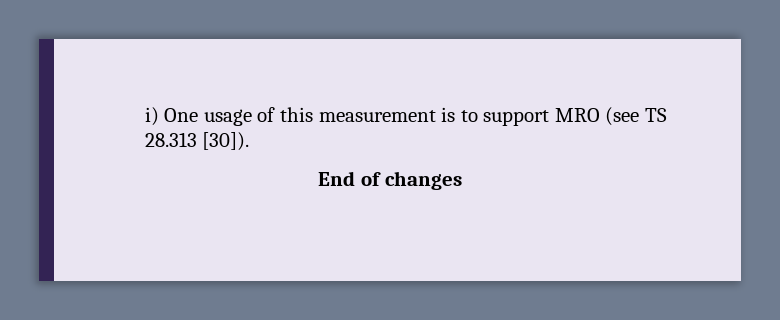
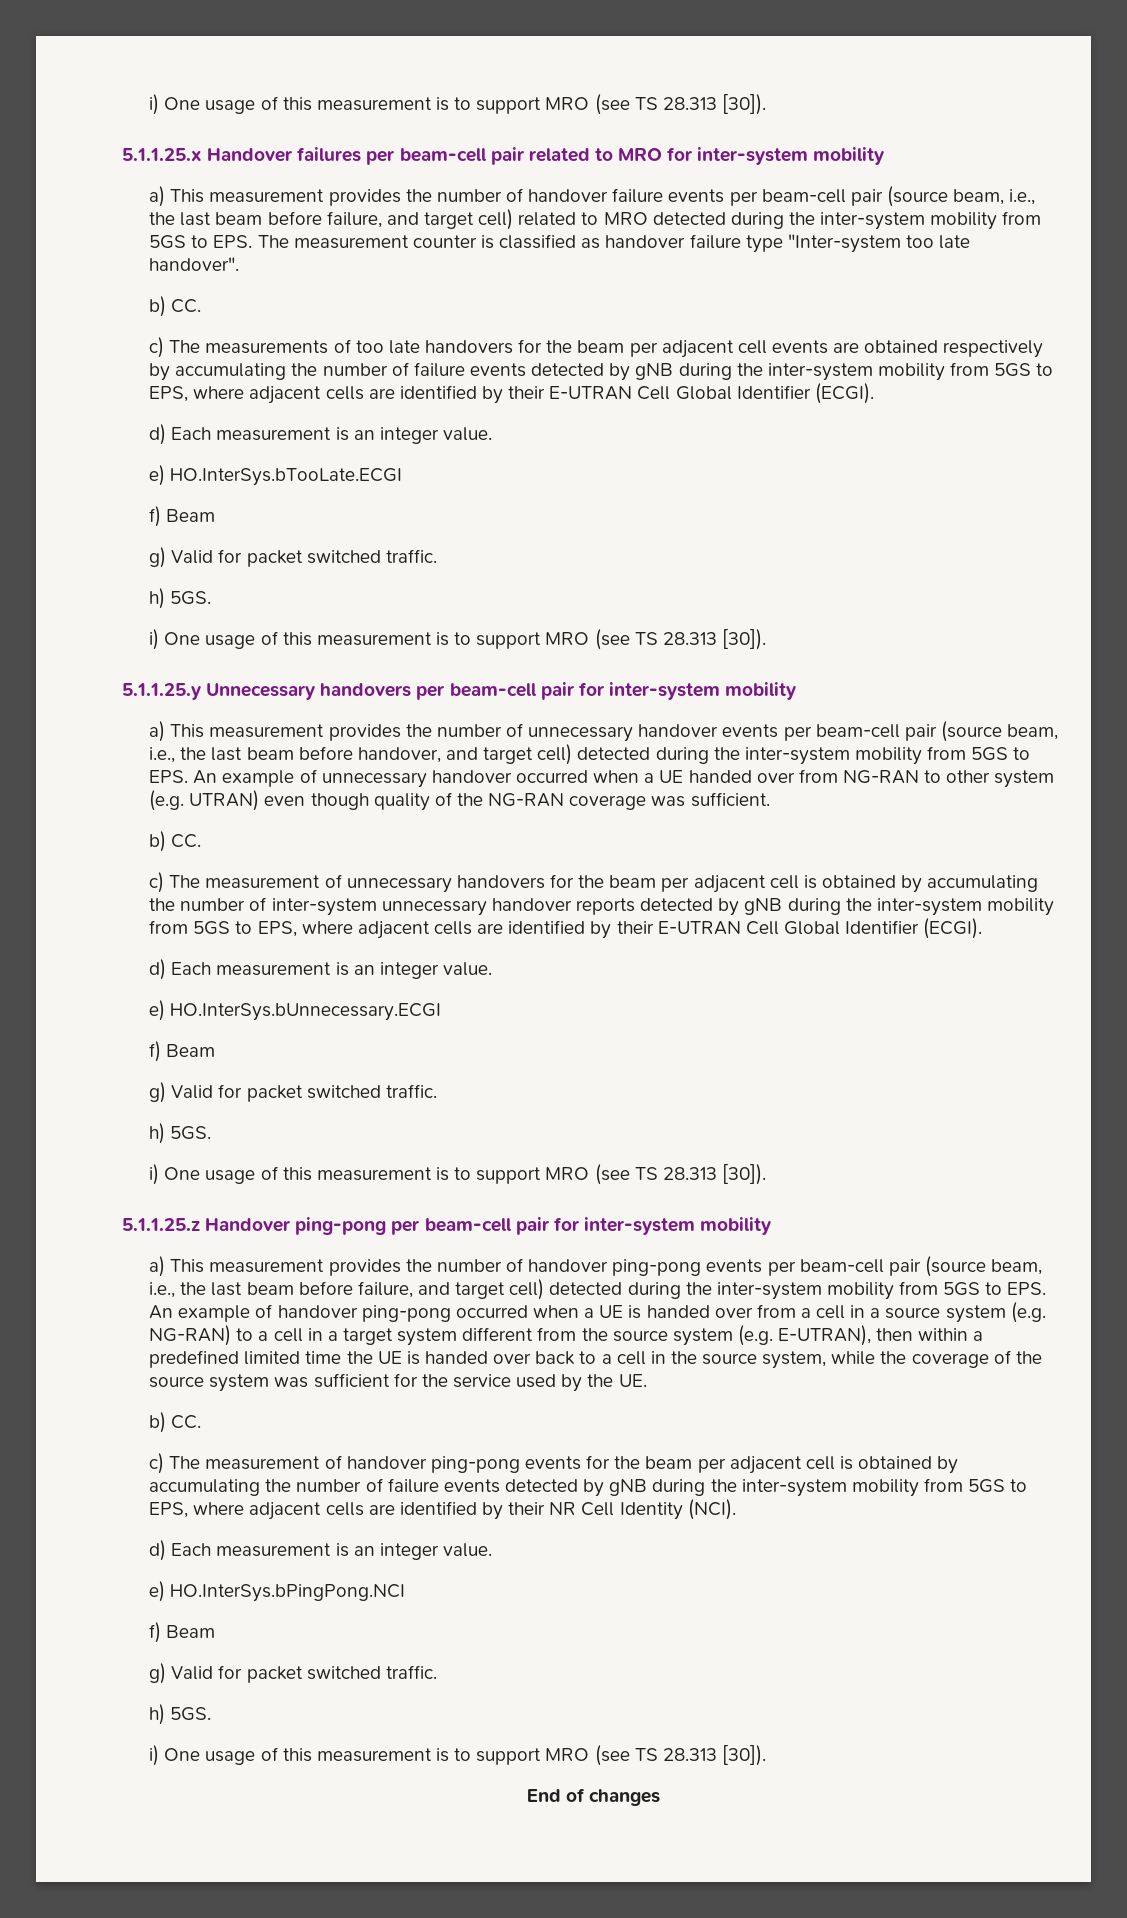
+ 5.1.1.25.x Handover failures per beam-cell pair related to MRO for inter-system mobility
+ a) This measurement provides the number of handover failure events per beam-cell pair (source beam, i.e., the last beam before failure, and target cell) related to MRO detected during the inter-system mobility from 5GS to EPS. The measurement counter is classified as handover failure type "Inter-system too late handover".
+ b) CC.
+ c) The measurements of too late handovers for the beam per adjacent cell events are obtained respectively by accumulating the number of failure events detected by gNB during the inter-system mobility from 5GS to EPS, where adjacent cells are identified by their E-UTRAN Cell Global Identifier (ECGI).
+ d) Each measurement is an integer value.
+ e) HO.InterSys.bTooLate.ECGI
+ f) Beam
+ g) Valid for packet switched traffic.
+ h) 5GS.
+ i) One usage of this measurement is to support MRO (see TS 28.313 [30]).
+ 5.1.1.25.y Unnecessary handovers per beam-cell pair for inter-system mobility
+ a) This measurement provides the number of unnecessary handover events per beam-cell pair (source beam, i.e., the last beam before handover, and target cell) detected during the inter-system mobility from 5GS to EPS. An example of unnecessary handover occurred when a UE handed over from NG-RAN to other system (e.g. UTRAN) even though quality of the NG-RAN coverage was sufficient.
+ b) CC.
+ c) The measurement of unnecessary handovers for the beam per adjacent cell is obtained by accumulating the number of inter-system unnecessary handover reports detected by gNB during the inter-system mobility from 5GS to EPS, where adjacent cells are identified by their E-UTRAN Cell Global Identifier (ECGI).
+ d) Each measurement is an integer value.
+ e) HO.InterSys.bUnnecessary.ECGI
+ f) Beam
+ g) Valid for packet switched traffic.
+ h) 5GS.
+ i) One usage of this measurement is to support MRO (see TS 28.313 [30]).
+ 5.1.1.25.z Handover ping-pong per beam-cell pair for inter-system mobility
+ a) This measurement provides the number of handover ping-pong events per beam-cell pair (source beam, i.e., the last beam before failure, and target cell) detected during the inter-system mobility from 5GS to EPS. An example of handover ping-pong occurred when a UE is handed over from a cell in a source system (e.g. NG-RAN) to a cell in a target system different from the source system (e.g. E-UTRAN), then within a predefined limited time the UE is handed over back to a cell in the source system, while the coverage of the source system was sufficient for the service used by the UE.
+ b) CC.
+ c) The measurement of handover ping-pong events for the beam per adjacent cell is obtained by accumulating the number of failure events detected by gNB during the inter-system mobility from 5GS to EPS, where adjacent cells are identified by their NR Cell Identity (NCI).
+ d) Each measurement is an integer value.
+ e) HO.InterSys.bPingPong.NCI
+ f) Beam
+ g) Valid for packet switched traffic.
+ h) 5GS.
+ i) One usage of this measurement is to support MRO (see TS 28.313 [30]).

